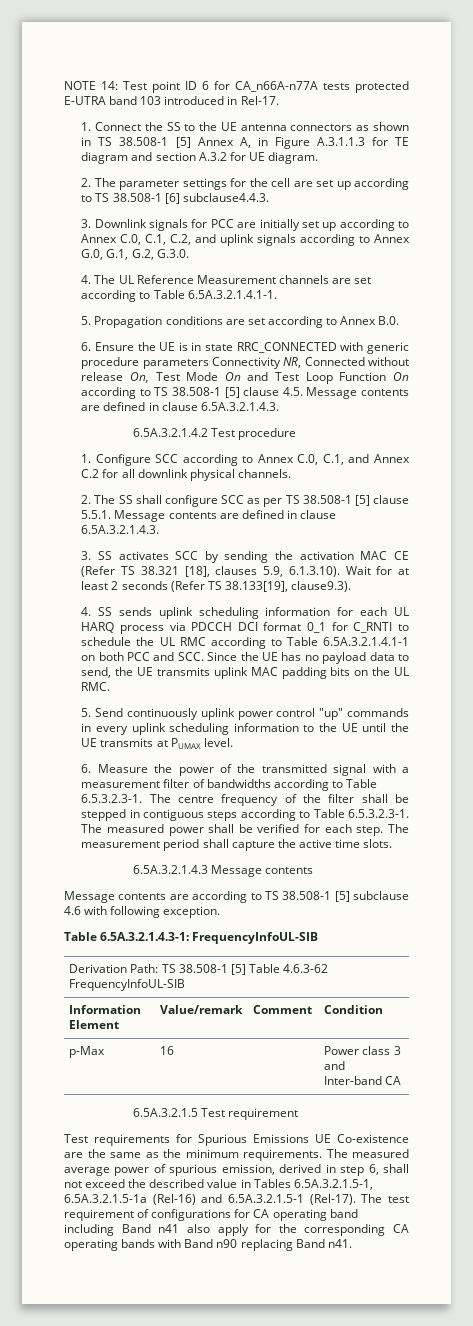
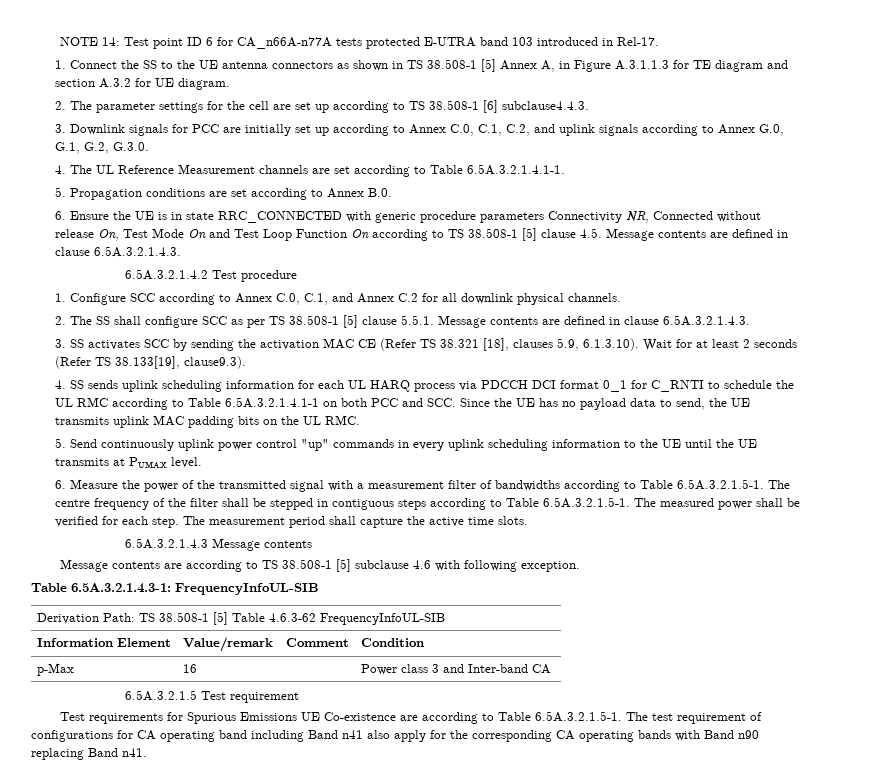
- 6. Measure the power of the transmitted signal with a measurement filter of bandwidths according to Table 6.5.3.2.3-1. The centre frequency of the filter shall be stepped in contiguous steps according to Table 6.5.3.2.3-1. The measured power shall be verified for each step.
+ 6. Measure the power of the transmitted signal with a measurement filter of bandwidths according to Table 6.5A.3.2.1.5-1. The centre frequency of the filter shall be stepped in contiguous steps according to Table 6.5A.3.2.1.5-1. The measured power shall be verified for each step.
- Test requirements for Spurious Emissions UE Co-existence are the same as the minimum requirements. The measured average power of spurious emission, derived in step 6, shall not exceed the described value in Tables 6.5A.3.2.1.5-1, 6.5A.3.2.1.5-1a (Rel-16) and 6.5A.3.2.1.5-1 (Rel-17). The test requirement of configurations for CA operating band including Band n41 also apply for the corresponding CA operating bands with Band n90 replacing Band n41.
+ Test requirements for Spurious Emissions UE Co-existence are according to Table 6.5A.3.2.1.5-1. The test requirement of configurations for CA operating band including Band n41 also apply for the corresponding CA operating bands with Band n90 replacing Band n41.

